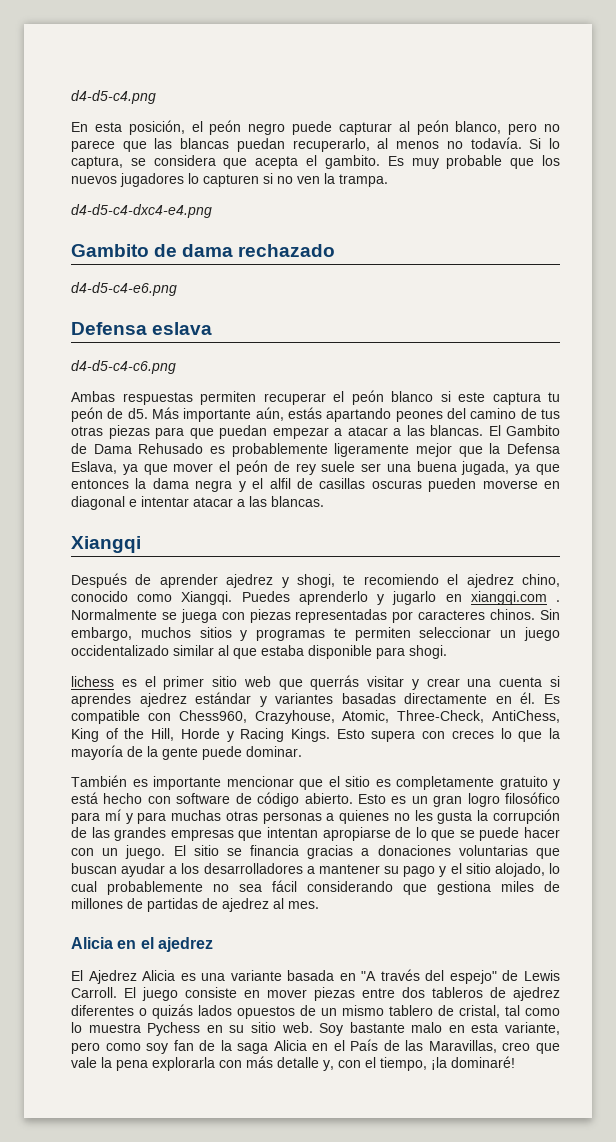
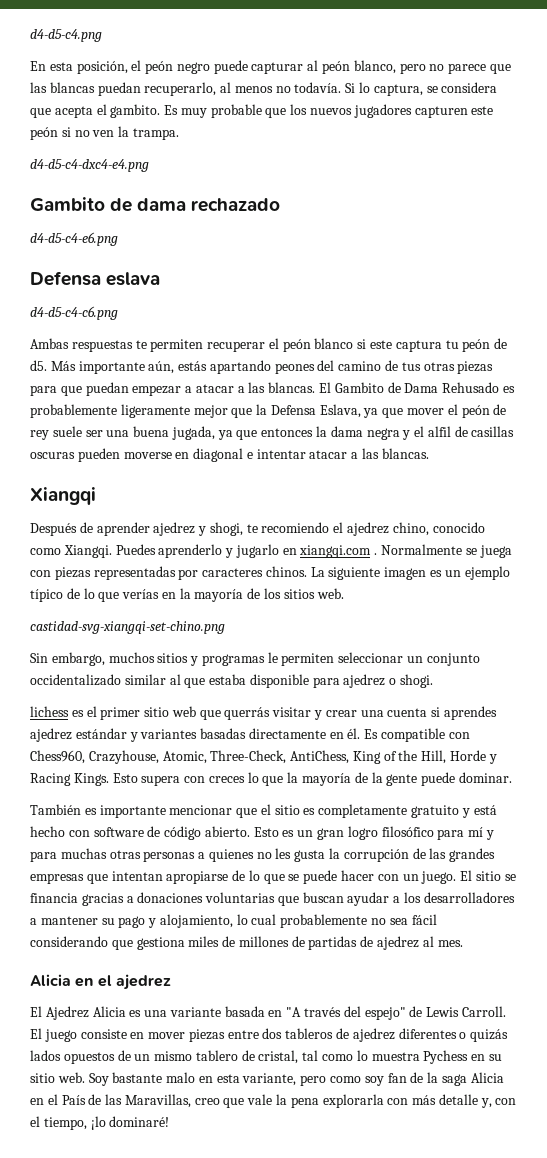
- Es muy probable que los nuevos jugadores lo capturen si no ven la trampa.
+ Es muy probable que los nuevos jugadores capturen este peón si no ven la trampa.
- Ambas respuestas permiten recuperar el peón blanco si este captura tu peón de d5.
+ Ambas respuestas te permiten recuperar el peón blanco si este captura tu peón de d5.
- Normalmente se juega con piezas representadas por caracteres chinos. Sin embargo, muchos sitios y programas te permiten seleccionar un juego occidentalizado similar al que estaba disponible para shogi.
+ Normalmente se juega con piezas representadas por caracteres chinos. La siguiente imagen es un ejemplo típico de lo que verías en la mayoría de los sitios web.
+ castidad-svg-xiangqi-set-chino.png
+ Sin embargo, muchos sitios y programas le permiten seleccionar un conjunto occidentalizado similar al que estaba disponible para ajedrez o shogi.
- El sitio se financia gracias a donaciones voluntarias que buscan ayudar a los desarrolladores a mantener su pago y el sitio alojado, lo cual probablemente no sea fácil considerando que gestiona miles de millones de partidas de ajedrez al mes.
+ El sitio se financia gracias a donaciones voluntarias que buscan ayudar a los desarrolladores a mantener su pago y alojamiento, lo cual probablemente no sea fácil considerando que gestiona miles de millones de partidas de ajedrez al mes.
- Soy bastante malo en esta variante, pero como soy fan de la saga Alicia en el País de las Maravillas, creo que vale la pena explorarla con más detalle y, con el tiempo, ¡la dominaré!
+ Soy bastante malo en esta variante, pero como soy fan de la saga Alicia en el País de las Maravillas, creo que vale la pena explorarla con más detalle y, con el tiempo, ¡lo dominaré!

